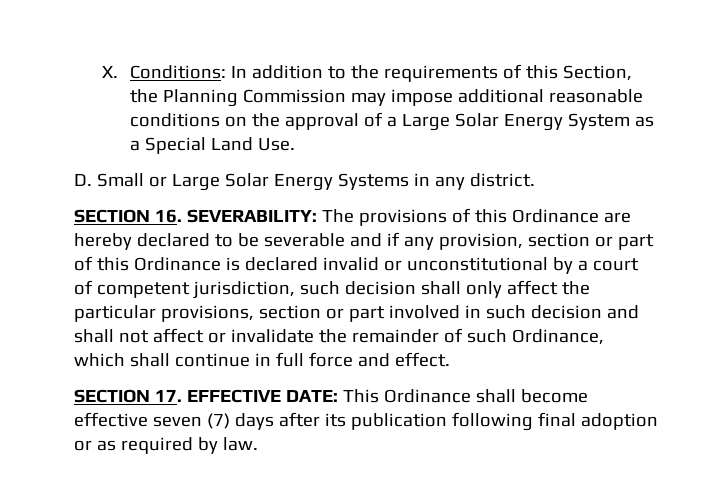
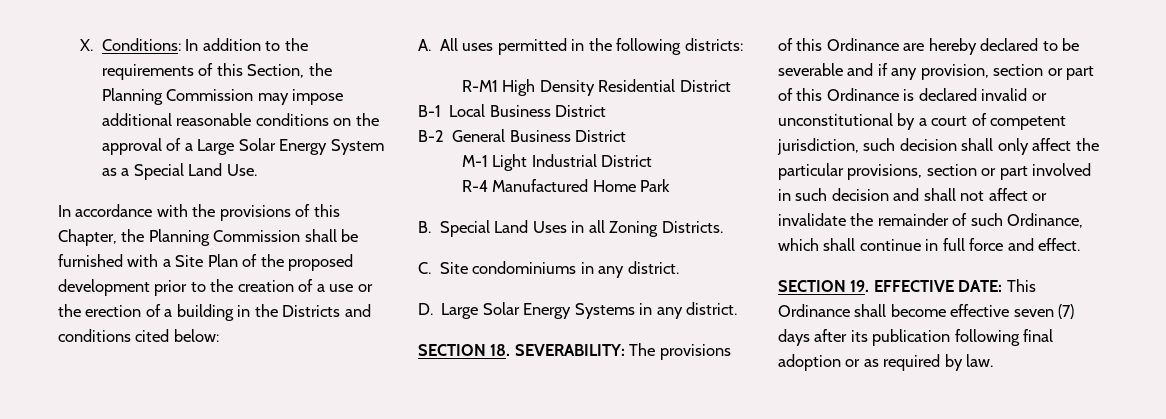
- D. Small or Large Solar Energy Systems in any district.
+ In accordance with the provisions of this Chapter, the Planning Commission shall be furnished with a Site Plan of the proposed development prior to the creation of a use or the erection of a building in the Districts and conditions cited below:
+ A. All uses permitted in the following districts:
+ R-M1 High Density Residential District
+ B-1 Local Business District
+ B-2 General Business District
+ M-1 Light Industrial District
+ R-4 Manufactured Home Park
+ B. Special Land Uses in all Zoning Districts.
+ C. Site condominiums in any district.
+ D. Large Solar Energy Systems in any district.
- SECTION 16. SEVERABILITY:
+ SECTION 18. SEVERABILITY:
- SECTION 17. EFFECTIVE DATE: This Ordinance shall become effective seven (7) days after its publication following final adoption or as required by law.
+ SECTION 19. EFFECTIVE DATE: This Ordinance shall become effective seven (7) days after its publication following final adoption or as required by law.

